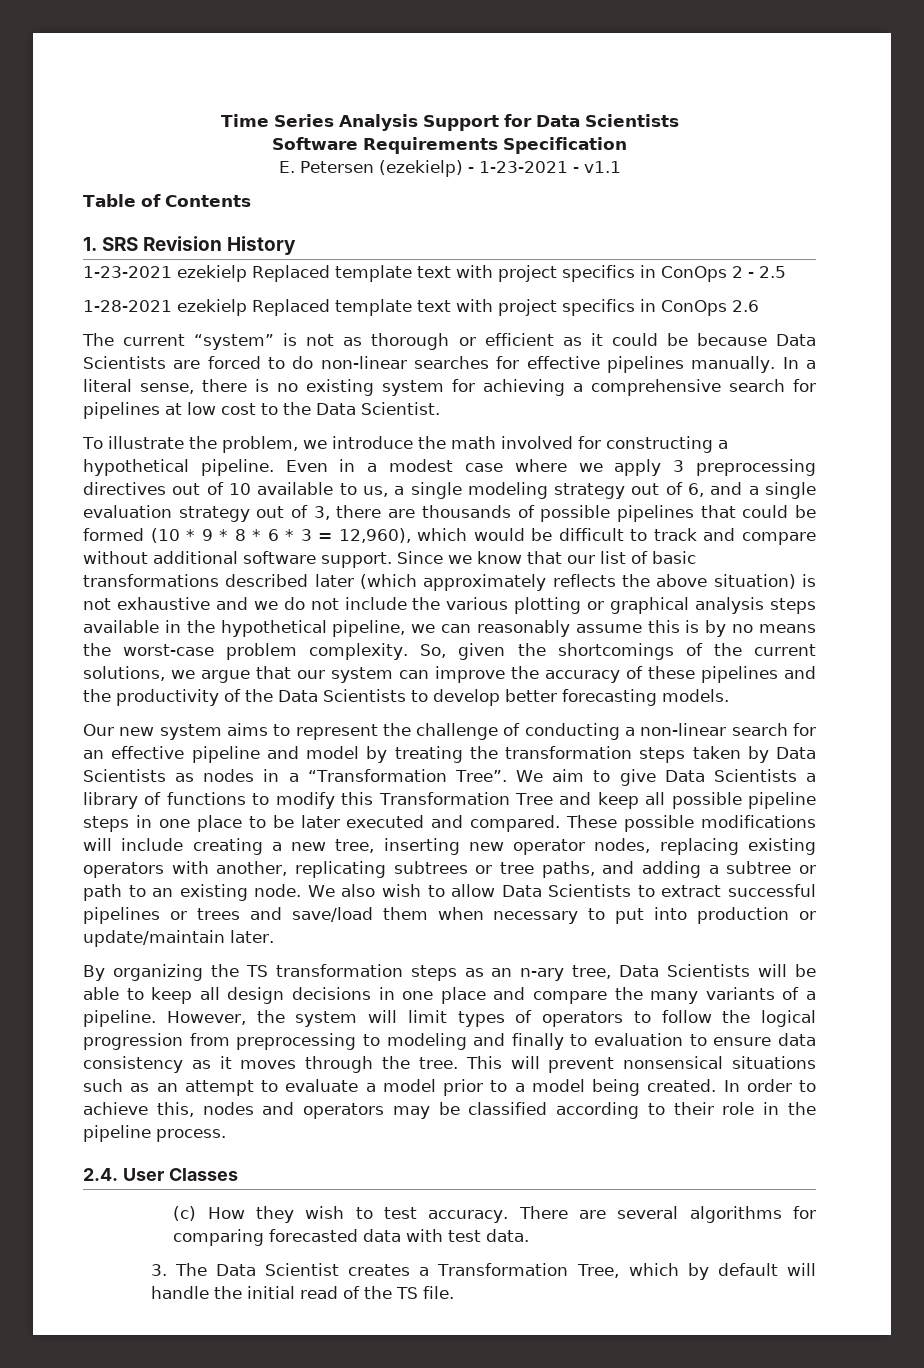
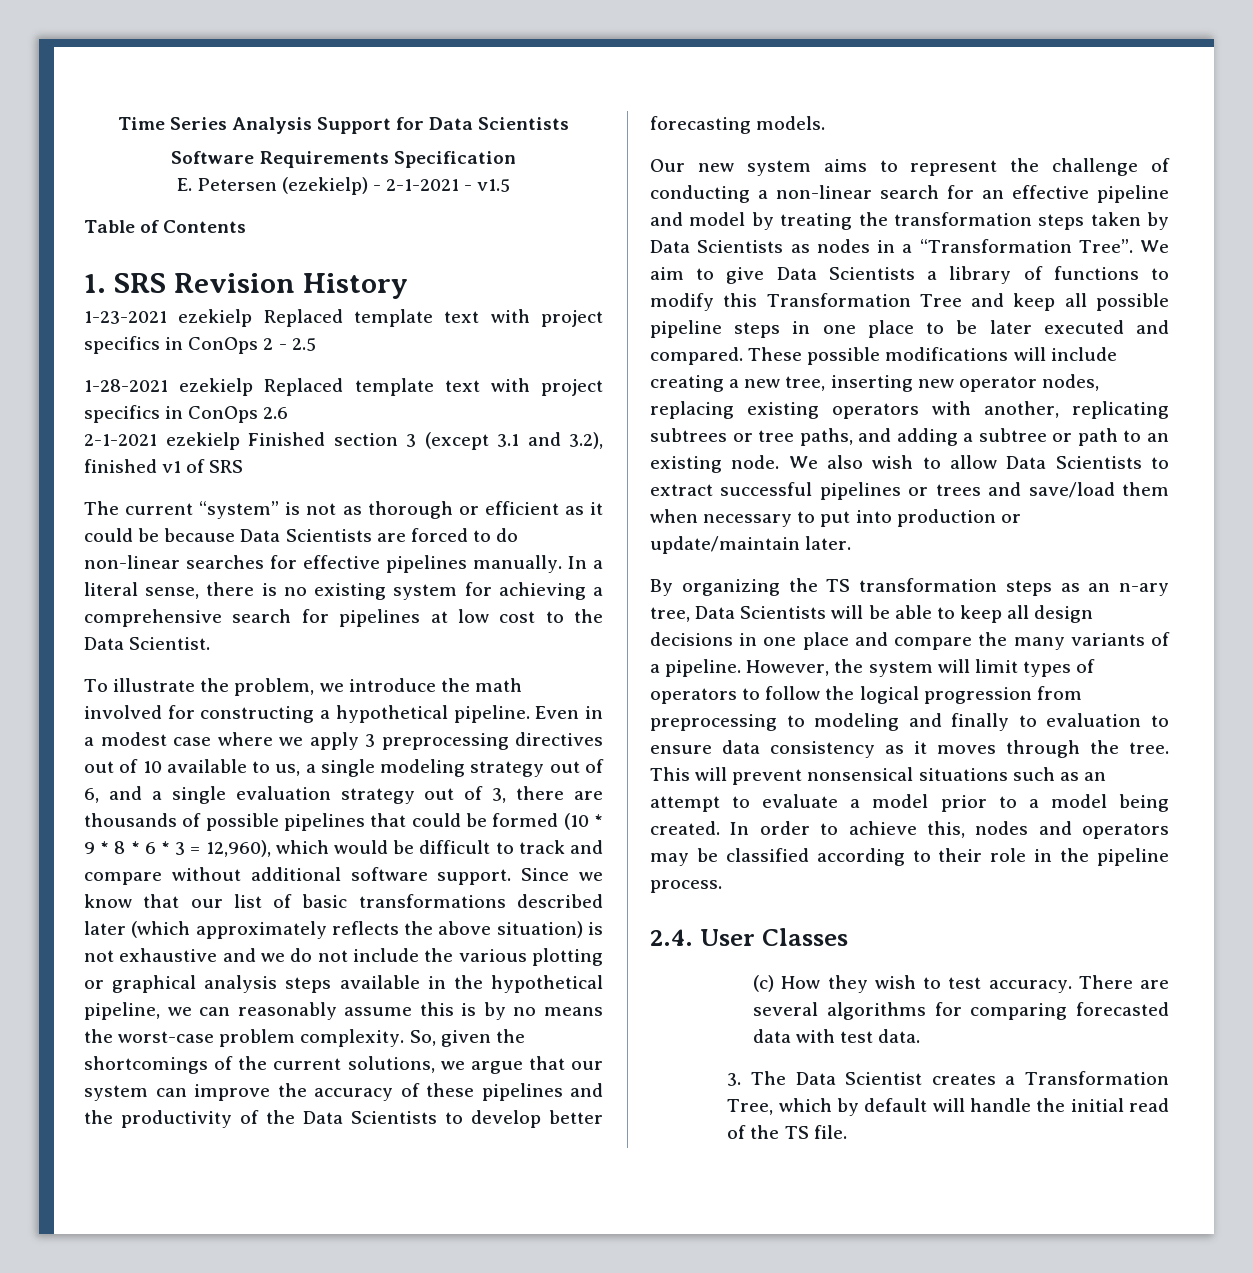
- E. Petersen (ezekielp) - 1-23-2021 - v1.1
+ E. Petersen (ezekielp) - 2-1-2021 - v1.5
+ 2-1-2021 ezekielp Finished section 3 (except 3.1 and 3.2), finished v1 of SRS

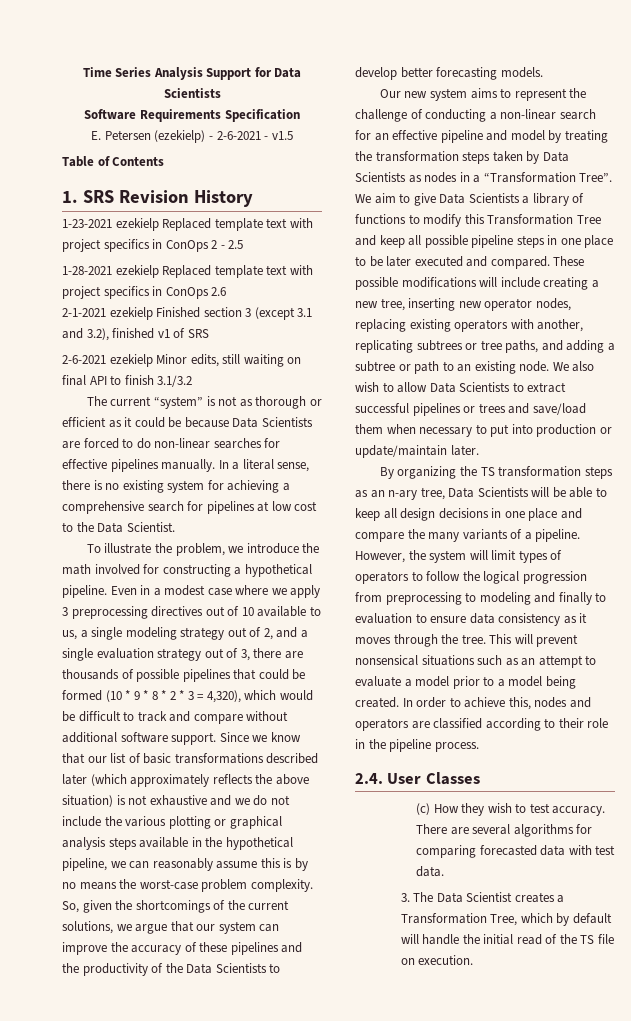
- E. Petersen (ezekielp) - 2-1-2021 - v1.5
+ E. Petersen (ezekielp) - 2-6-2021 - v1.5
+ 2-6-2021 ezekielp Minor edits, still waiting on final API to finish 3.1/3.2
- Even in a modest case where we apply 3 preprocessing directives out of 10 available to us, a single modeling strategy out of 6, and a single evaluation strategy out of 3, there are thousands of possible pipelines that could be formed (10 * 9 * 8 * 6 * 3 = 12,960), which would be difficult to track and compare without additional software support.
+ Even in a modest case where we apply 3 preprocessing directives out of 10 available to us, a single modeling strategy out of 2, and a single evaluation strategy out of 3, there are thousands of possible pipelines that could be formed (10 * 9 * 8 * 2 * 3 = 4,320), which would be difficult to track and compare without additional software support.
- In order to achieve this, nodes and operators may be classified according to their role in the pipeline process.
+ In order to achieve this, nodes and operators are classified according to their role in the pipeline process.
- 3. The Data Scientist creates a Transformation Tree, which by default will handle the initial read of the TS file.
+ 3. The Data Scientist creates a Transformation Tree, which by default will handle the initial read of the TS file on execution.

